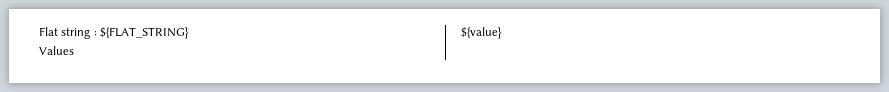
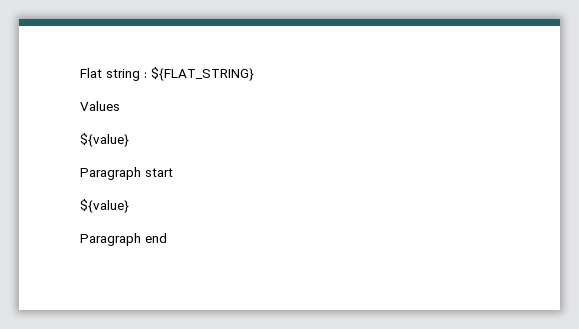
+ Paragraph start
+ ${value}
+ Paragraph end

